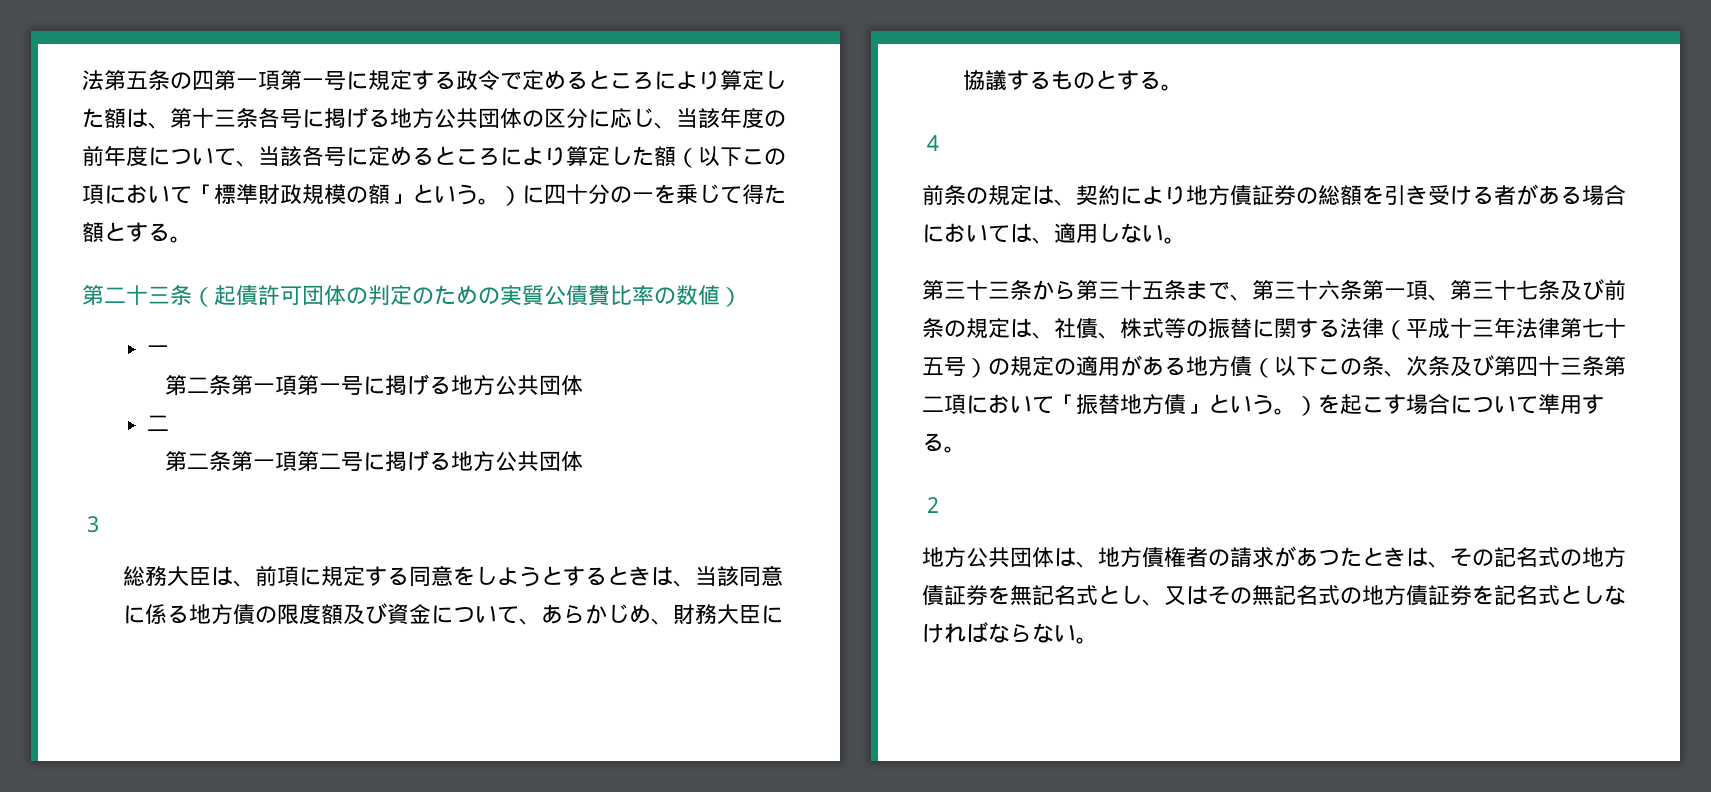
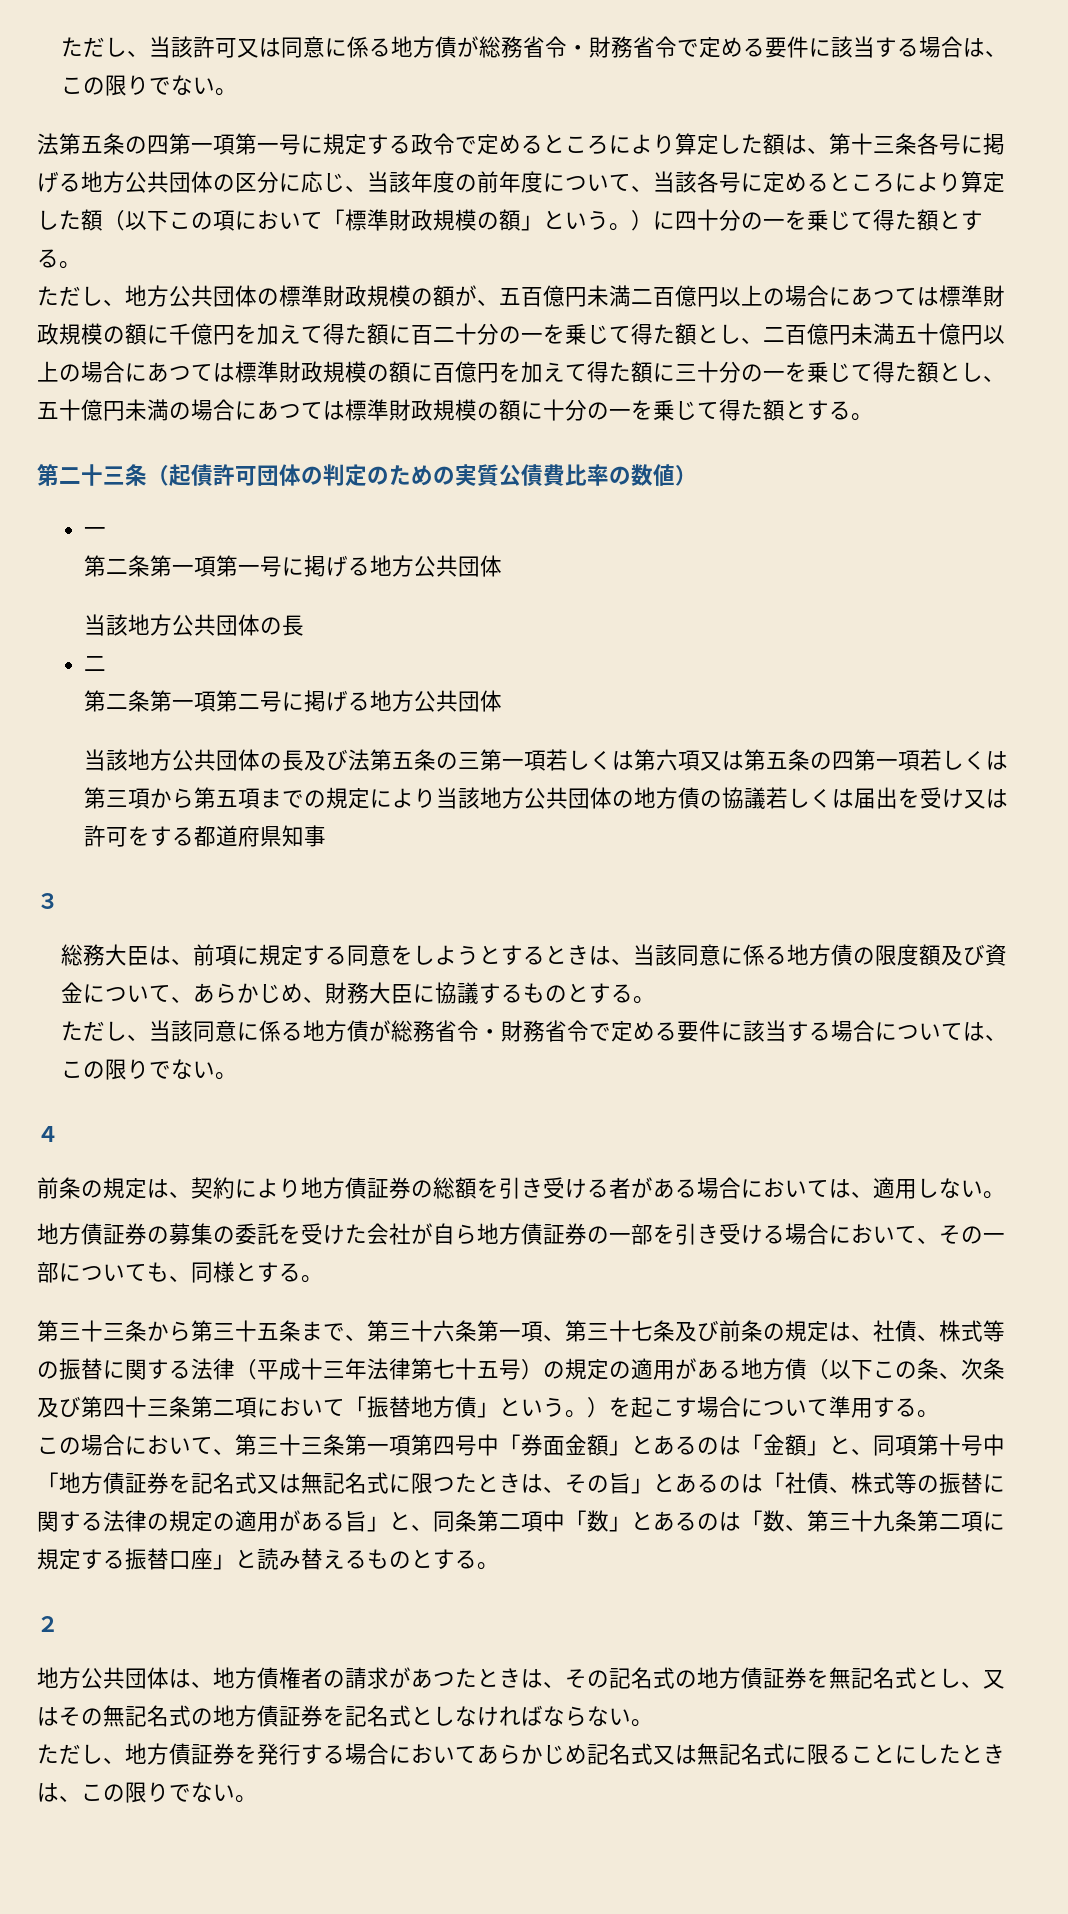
+ ただし、当該許可又は同意に係る地方債が総務省令・財務省令で定める要件に該当する場合は、この限りでない。
+ ただし、地方公共団体の標準財政規模の額が、五百億円未満二百億円以上の場合にあつては標準財政規模の額に千億円を加えて得た額に百二十分の一を乗じて得た額とし、二百億円未満五十億円以上の場合にあつては標準財政規模の額に百億円を加えて得た額に三十分の一を乗じて得た額とし、五十億円未満の場合にあつては標準財政規模の額に十分の一を乗じて得た額とする。
  第二条第一項第一号に掲げる地方公共団体
+ 当該地方公共団体の長
+ 当該地方公共団体の長及び法第五条の三第一項若しくは第六項又は第五条の四第一項若しくは第三項から第五項までの規定により当該地方公共団体の地方債の協議若しくは届出を受け又は許可をする都道府県知事
+ ただし、当該同意に係る地方債が総務省令・財務省令で定める要件に該当する場合については、この限りでない。
+ 地方債証券の募集の委託を受けた会社が自ら地方債証券の一部を引き受ける場合において、その一部についても、同様とする。
+ この場合において、第三十三条第一項第四号中「券面金額」とあるのは「金額」と、同項第十号中「地方債証券を記名式又は無記名式に限つたときは、その旨」とあるのは「社債、株式等の振替に関する法律の規定の適用がある旨」と、同条第二項中「数」とあるのは「数、第三十九条第二項に規定する振替口座」と読み替えるものとする。
+ ただし、地方債証券を発行する場合においてあらかじめ記名式又は無記名式に限ることにしたときは、この限りでない。

